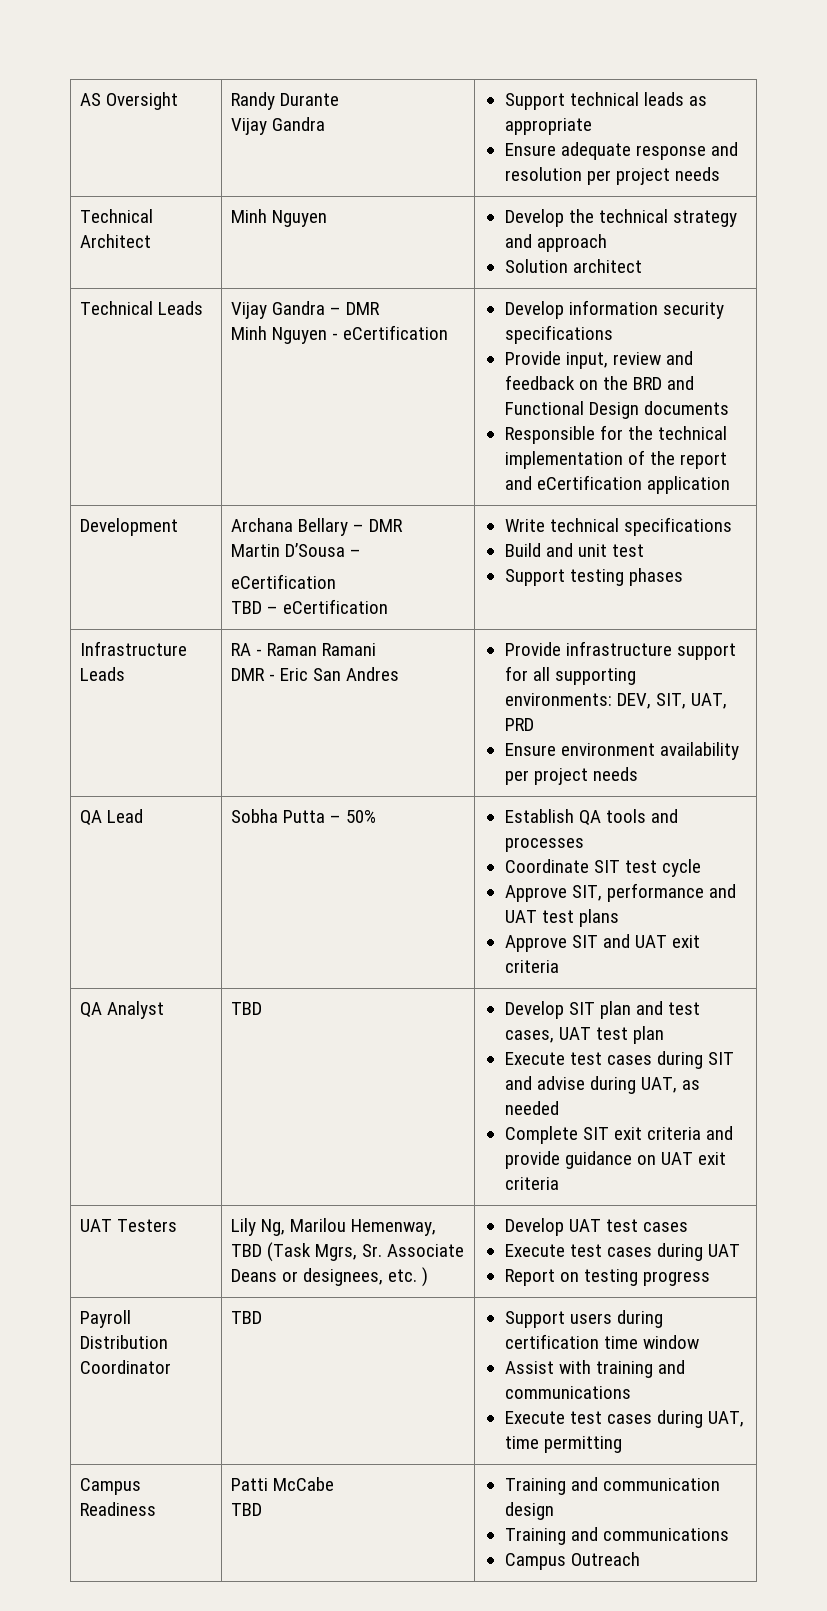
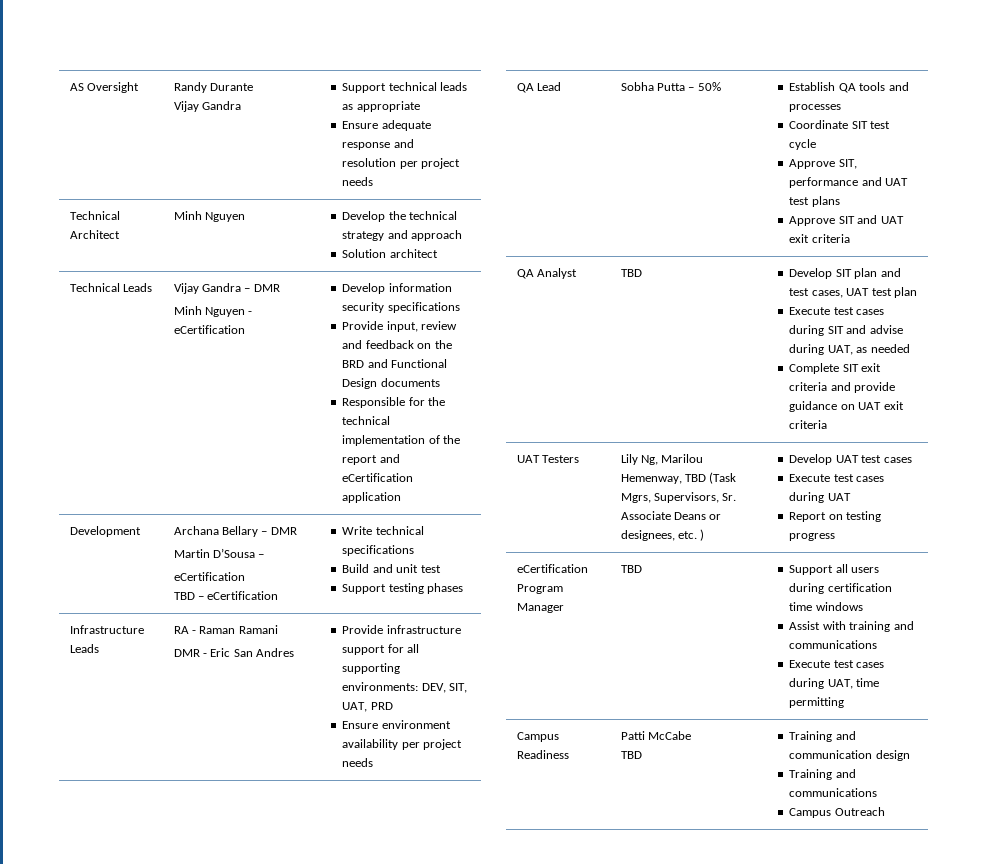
- UAT Testers | Lily Ng, Marilou Hemenway, TBD (Task Mgrs, Sr. Associate Deans or designees, etc. ) | Develop UAT test cases
+ UAT Testers | Lily Ng, Marilou Hemenway, TBD (Task Mgrs, Supervisors, Sr. Associate Deans or designees, etc. ) | Develop UAT test cases
- Payroll Distribution Coordinator | TBD | Support users during certification time window
+ eCertification Program Manager | TBD | Support all users during certification time windows

